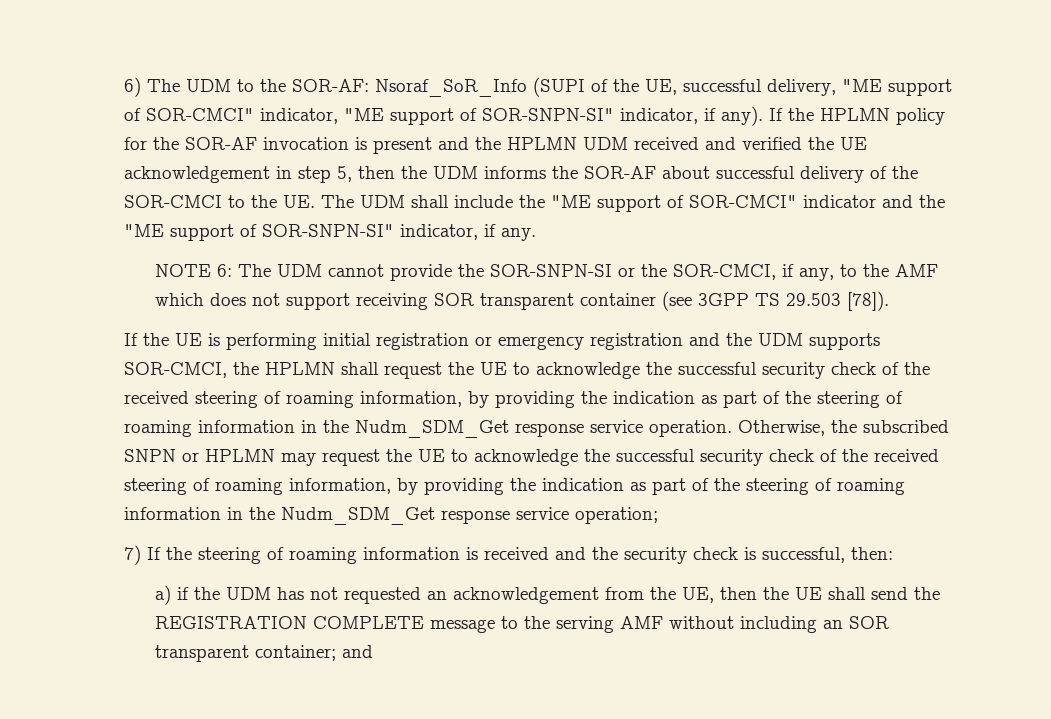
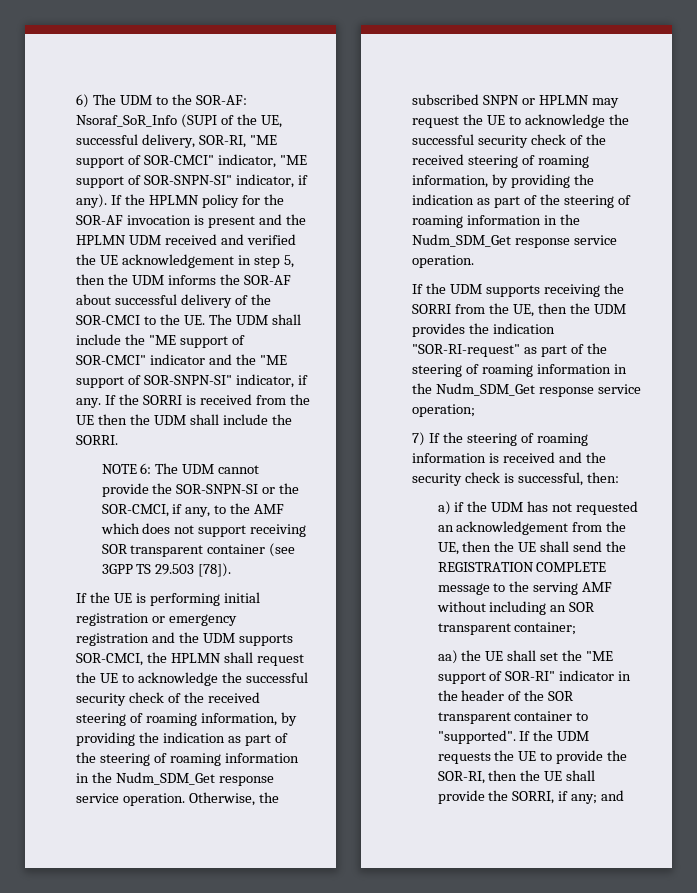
- 6) The UDM to the SOR-AF: Nsoraf_SoR_Info (SUPI of the UE, successful delivery, "ME support of SOR-CMCI" indicator, "ME support of SOR-SNPN-SI" indicator, if any).
+ 6) The UDM to the SOR-AF: Nsoraf_SoR_Info (SUPI of the UE, successful delivery, SOR-RI, "ME support of SOR-CMCI" indicator, "ME support of SOR-SNPN-SI" indicator, if any).
+ If the SORRI is received from the UE then the UDM shall include the SORRI.
- Otherwise, the subscribed SNPN or HPLMN may request the UE to acknowledge the successful security check of the received steering of roaming information, by providing the indication as part of the steering of roaming information in the Nudm_SDM_Get response service operation;
+ Otherwise, the subscribed SNPN or HPLMN may request the UE to acknowledge the successful security check of the received steering of roaming information, by providing the indication as part of the steering of roaming information in the Nudm_SDM_Get response service operation.
+ If the UDM supports receiving the SORRI from the UE, then the UDM provides the indication "SOR-RI-request" as part of the steering of roaming information in the Nudm_SDM_Get response service operation;
- a) if the UDM has not requested an acknowledgement from the UE, then the UE shall send the REGISTRATION COMPLETE message to the serving AMF without including an SOR transparent container; and
+ a) if the UDM has not requested an acknowledgement from the UE, then the UE shall send the REGISTRATION COMPLETE message to the serving AMF without including an SOR transparent container;
+ aa) the UE shall set the "ME support of SOR-RI" indicator in the header of the SOR transparent container to "supported". If the UDM requests the UE to provide the SOR-RI, then the UE shall provide the SORRI, if any; and

